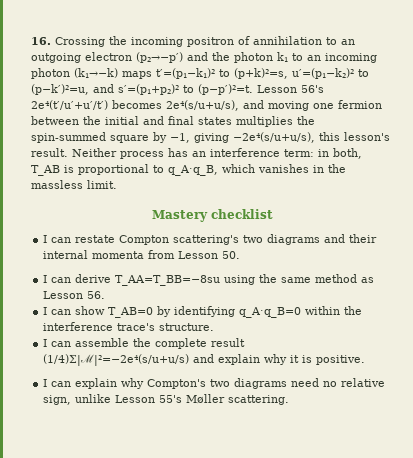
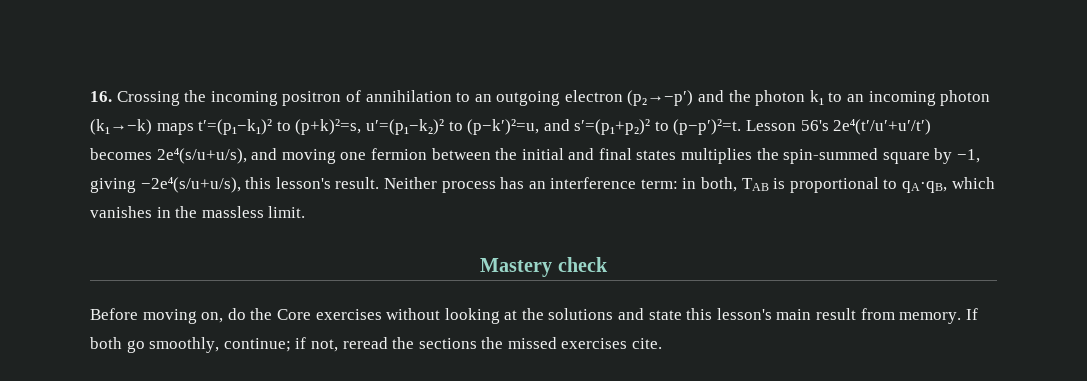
- Neither process has an interference term: in both, T_AB is proportional to q_A·q_B, which vanishes in the massless limit.
+ Neither process has an interference term: in both, TAB is proportional to qA·qB, which vanishes in the massless limit.
- Mastery checklist
- I can restate Compton scattering's two diagrams and their internal momenta from Lesson 50.
- I can derive T_AA=T_BB=−8su using the same method as Lesson 56.
- I can show T_AB=0 by identifying q_A·q_B=0 within the interference trace's structure.
- I can assemble the complete result (1/4)Σ|ℳ|²=−2e⁴(s/u+u/s) and explain why it is positive.
- I can explain why Compton's two diagrams need no relative sign, unlike Lesson 55's Møller scattering.
+ Mastery check
+ Before moving on, do the Core exercises without looking at the solutions and state this lesson's main result from memory. If both go smoothly, continue; if not, reread the sections the missed exercises cite.

